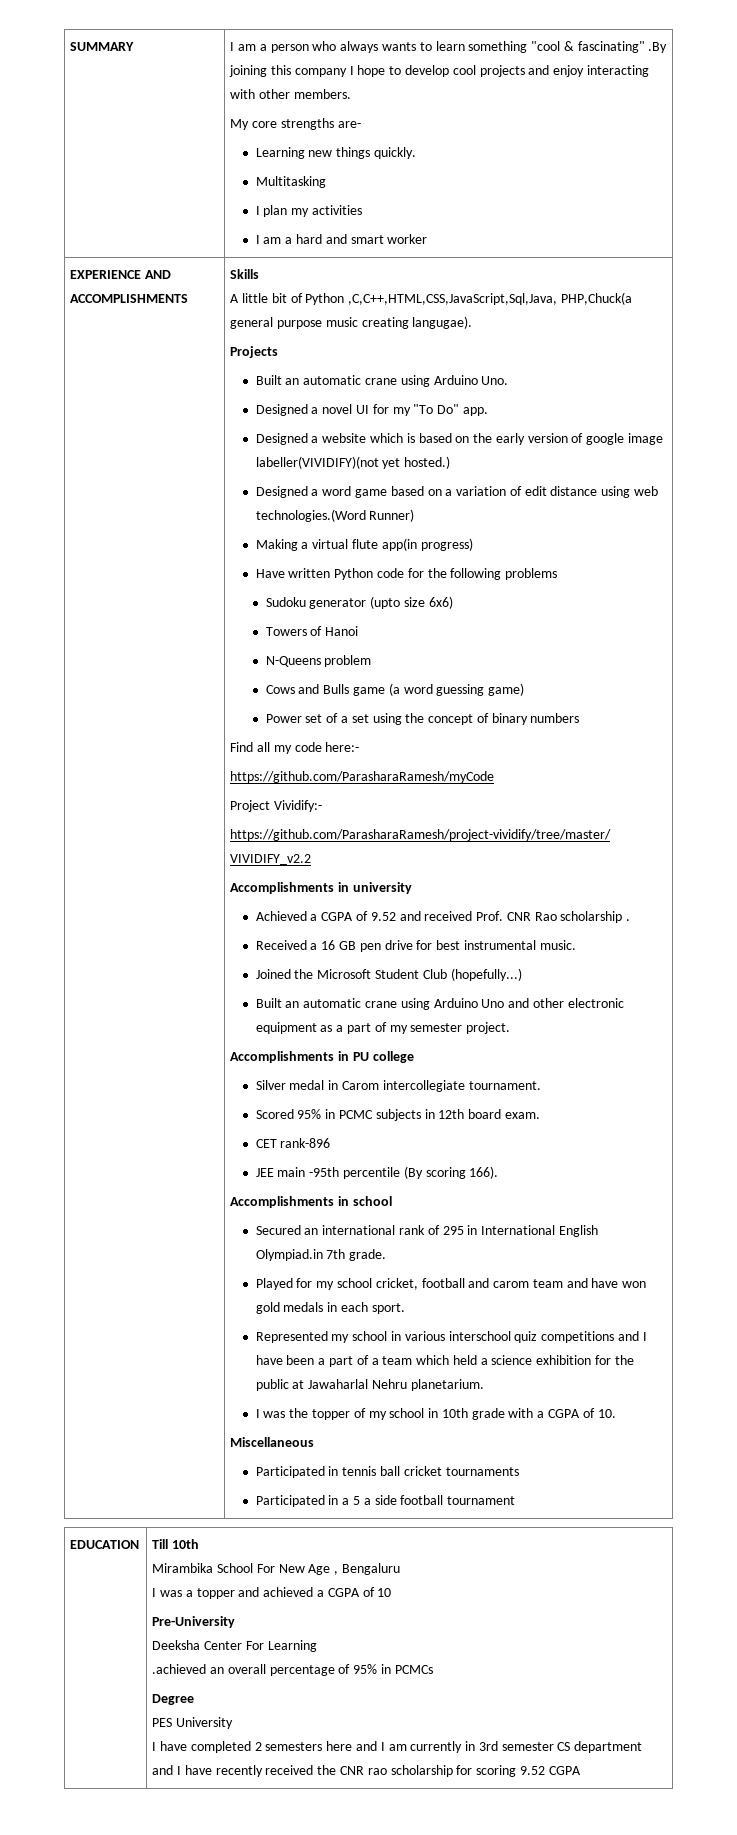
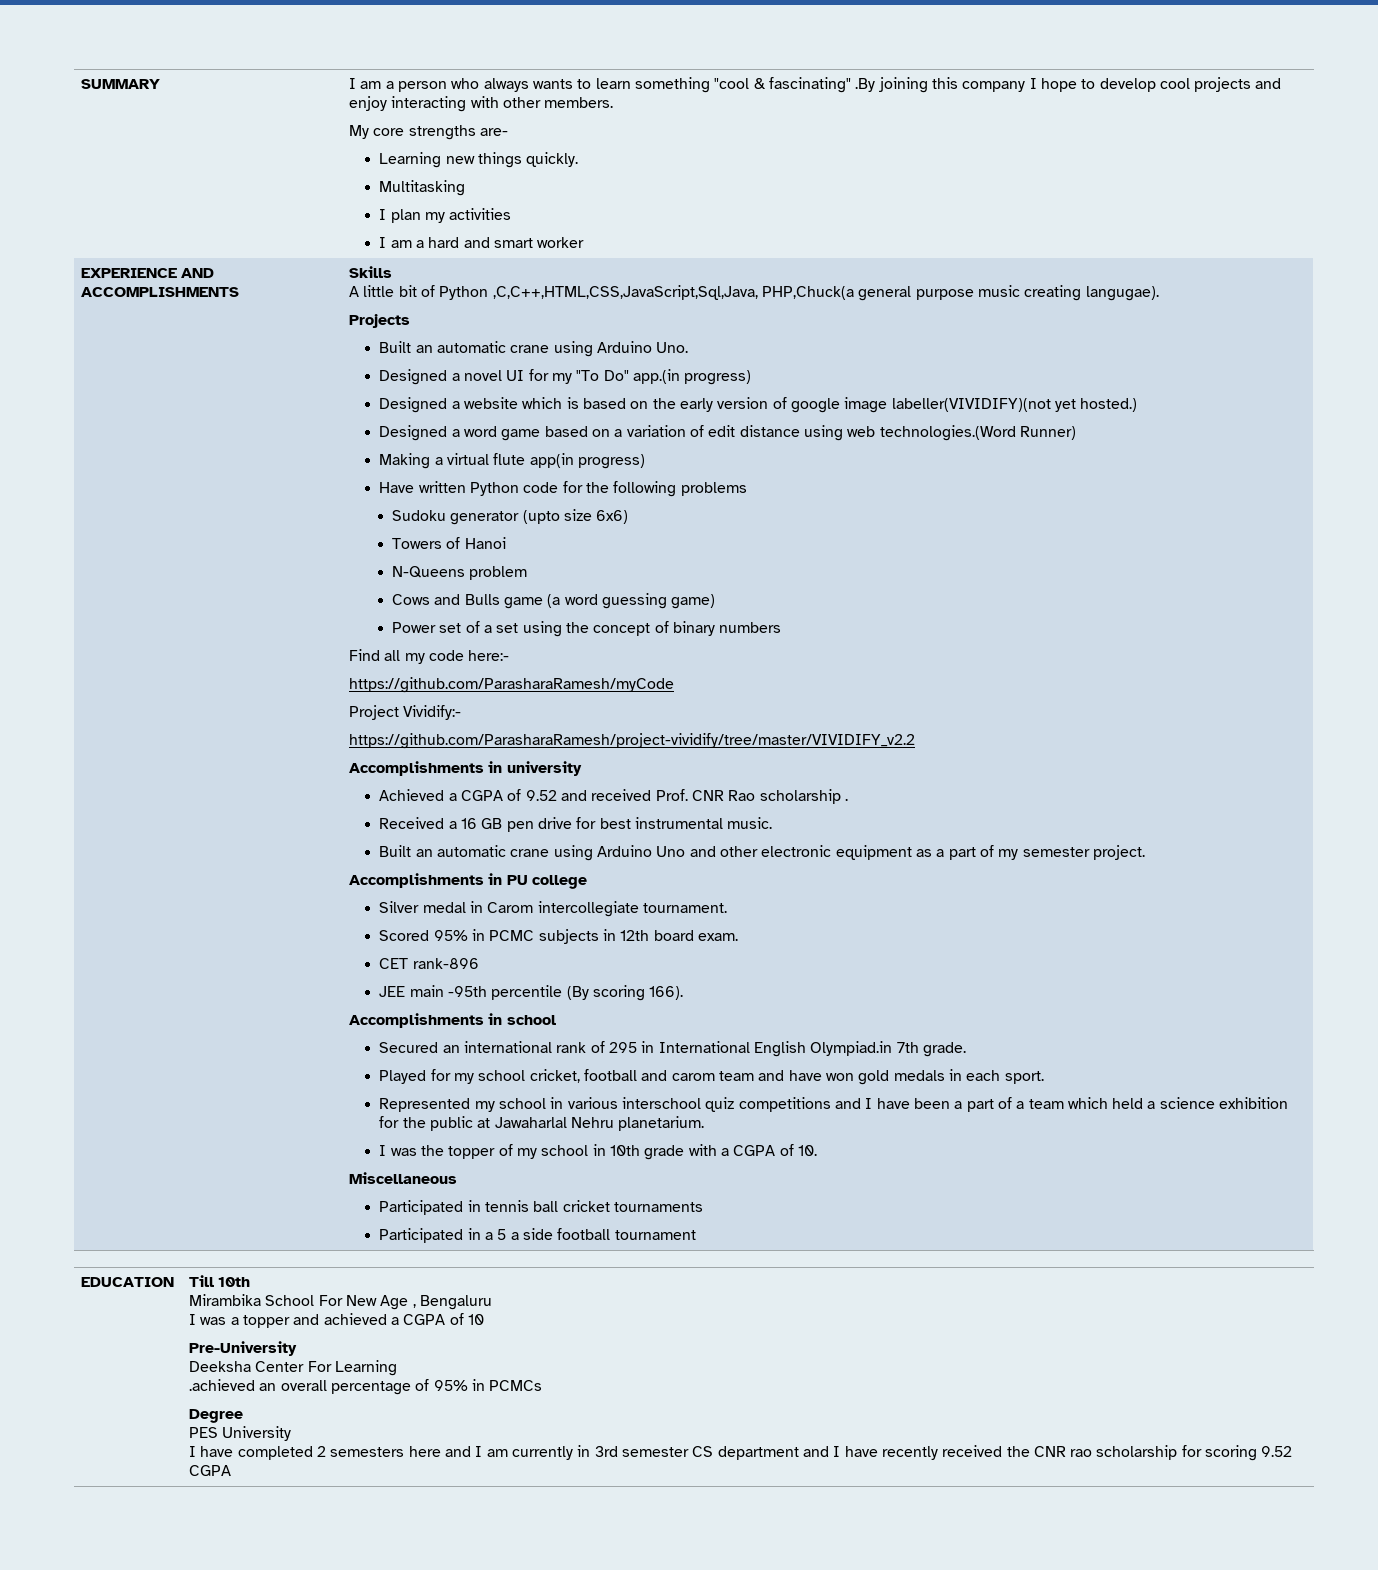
- Designed a novel UI for my "To Do" app.
+ Designed a novel UI for my "To Do" app.(in progress)
- Joined the Microsoft Student Club (hopefully...)

